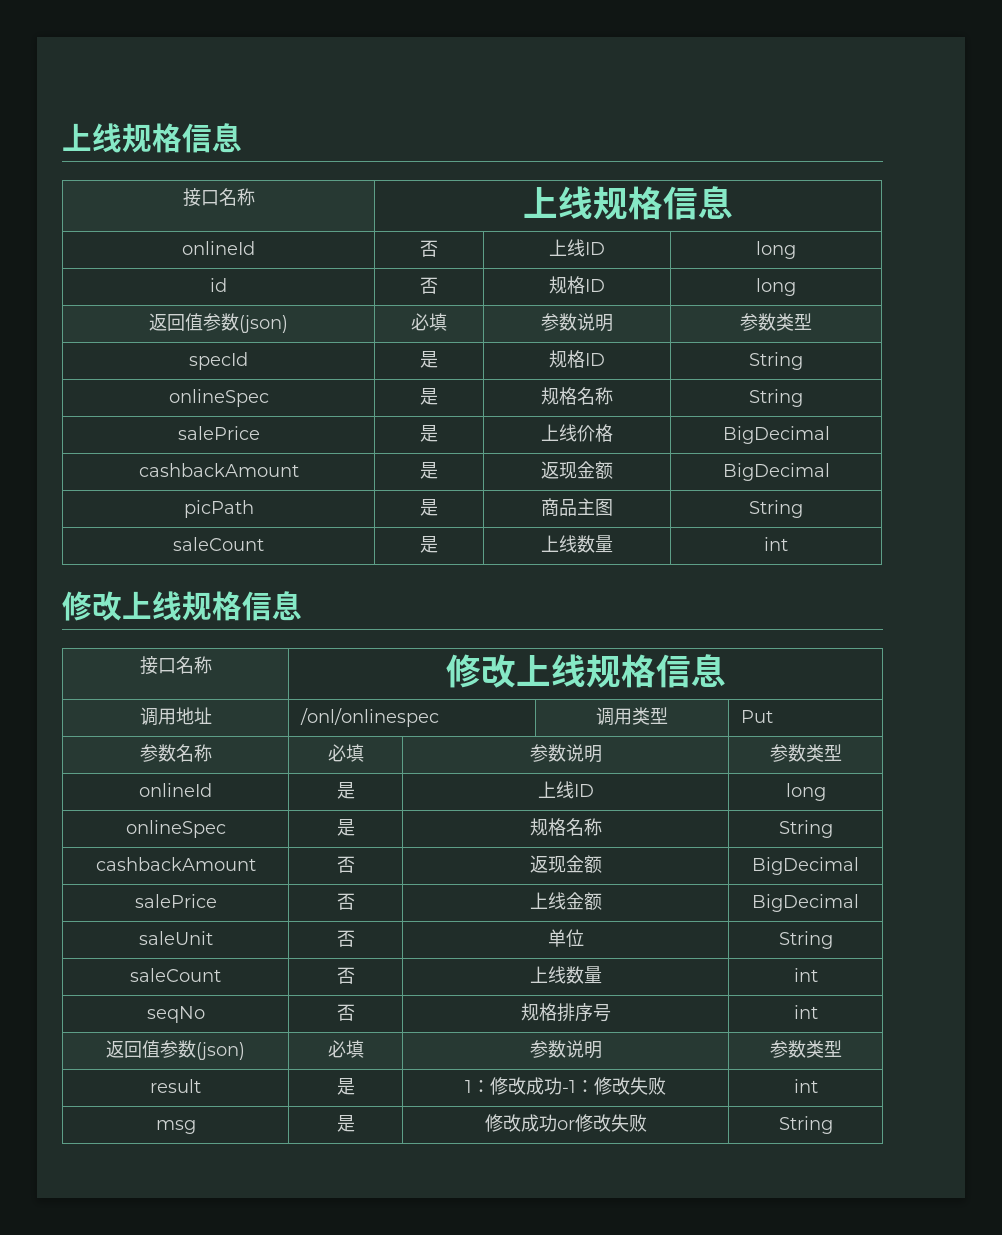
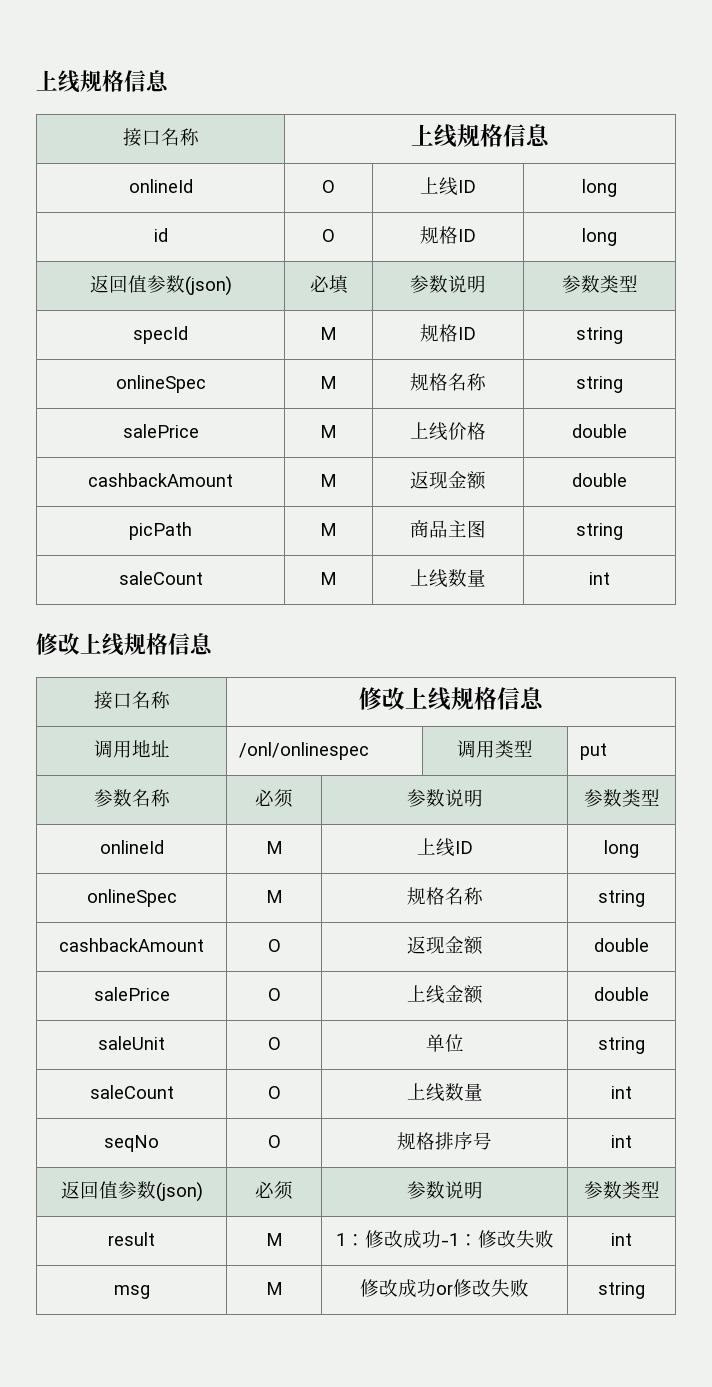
- onlineId | 否 | 上线ID | long
+ onlineId | O | 上线ID | long
- id | 否 | 规格ID | long
+ id | O | 规格ID | long
- specId | 是 | 规格ID | String
- onlineSpec | 是 | 规格名称 | String
- salePrice | 是 | 上线价格 | BigDecimal
- cashbackAmount | 是 | 返现金额 | BigDecimal
+ specId | M | 规格ID | string
+ onlineSpec | M | 规格名称 | string
+ salePrice | M | 上线价格 | double
+ cashbackAmount | M | 返现金额 | double
- picPath | 是 | 商品主图 | String
- saleCount | 是 | 上线数量 | int
+ picPath | M | 商品主图 | string
+ saleCount | M | 上线数量 | int
- 调用地址 | /onl/onlinespec | 调用类型 | Put
+ 调用地址 | /onl/onlinespec | 调用类型 | put
- 参数名称 | 必填 | 参数说明 | 参数类型
+ 参数名称 | 必须 | 参数说明 | 参数类型
- onlineId | 是 | 上线ID | long
- onlineSpec | 是 | 规格名称 | String
- cashbackAmount | 否 | 返现金额 | BigDecimal
- salePrice | 否 | 上线金额 | BigDecimal
+ onlineId | M | 上线ID | long
+ onlineSpec | M | 规格名称 | string
+ cashbackAmount | O | 返现金额 | double
+ salePrice | O | 上线金额 | double
- saleUnit | 否 | 单位 | String
- saleCount | 否 | 上线数量 | int
+ saleUnit | O | 单位 | string
+ saleCount | O | 上线数量 | int
- seqNo | 否 | 规格排序号 | int
- 返回值参数(json) | 必填 | 参数说明 | 参数类型
+ seqNo | O | 规格排序号 | int
+ 返回值参数(json) | 必须 | 参数说明 | 参数类型
- result | 是 | 1：修改成功-1：修改失败 | int
+ result | M | 1：修改成功-1：修改失败 | int
- msg | 是 | 修改成功or修改失败 | String
+ msg | M | 修改成功or修改失败 | string

